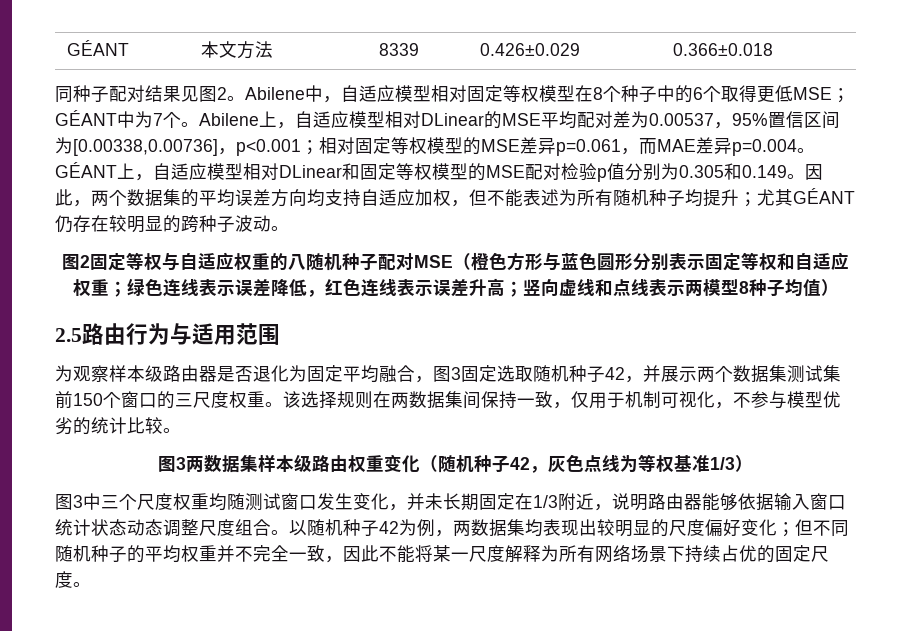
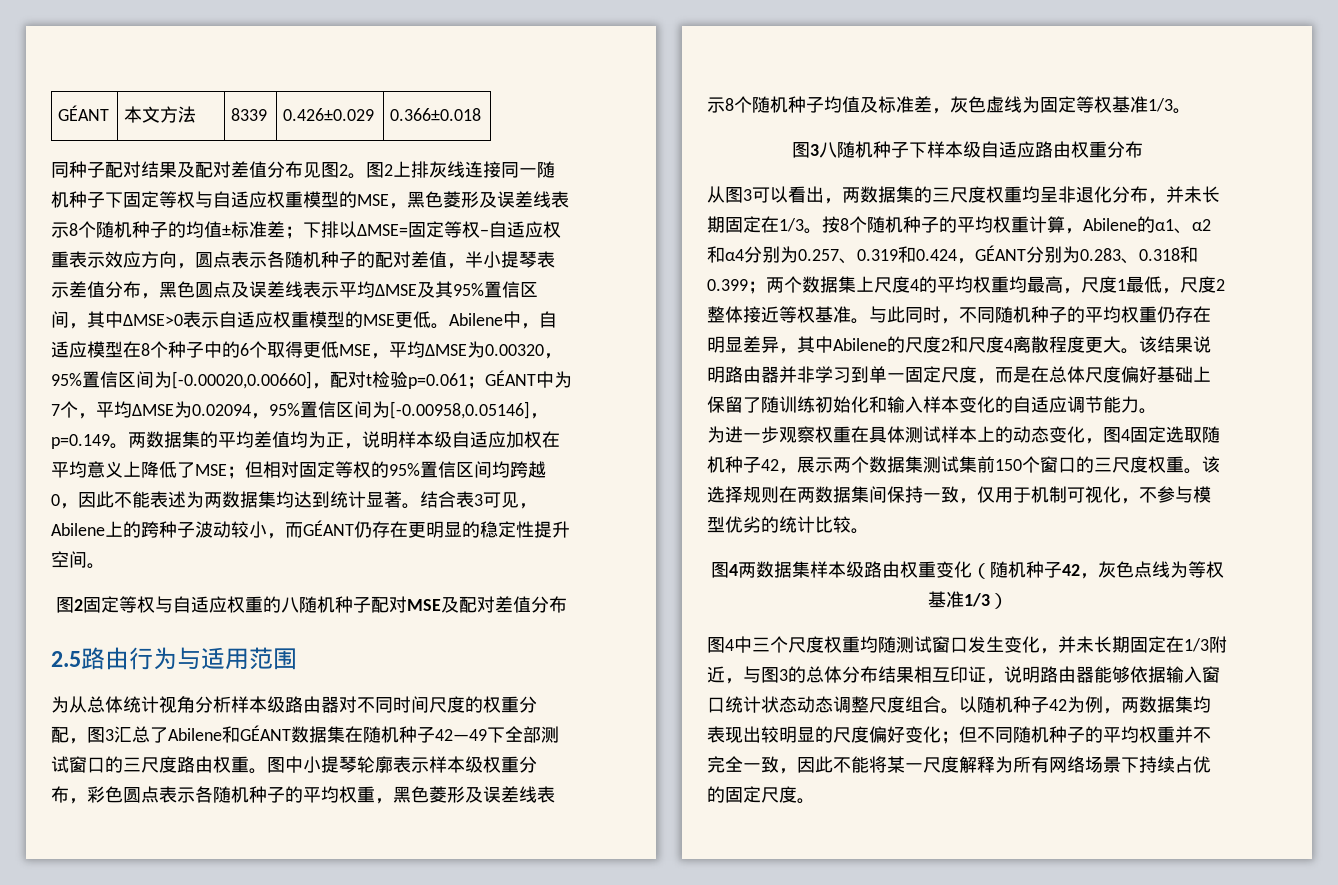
- 同种子配对结果见图2。
+ 同种子配对结果及配对差值分布见图2。图2上排灰线连接同一随机种子下固定等权与自适应权重模型的MSE，黑色菱形及误差线表示8个随机种子的均值±标准差；下排以ΔMSE=固定等权−自适应权重表示效应方向，圆点表示各随机种子的配对差值，半小提琴表示差值分布，黑色圆点及误差线表示平均ΔMSE及其95%置信区间，其中ΔMSE>0表示自适应权重模型的MSE更低。
- Abilene中，自适应模型相对固定等权模型在8个种子中的6个取得更低MSE；GÉANT中为7个。Abilene上，自适应模型相对DLinear的MSE平均配对差为0.00537，95%置信区间为[0.00338,0.00736]，p<0.001；相对固定等权模型的MSE差异p=0.061，而MAE差异p=0.004。GÉANT上，自适应模型相对DLinear和固定等权模型的MSE配对检验p值分别为0.305和0.149。因此，两个数据集的平均误差方向均支持自适应加权，但不能表述为所有随机种子均提升；尤其GÉANT仍存在较明显的跨种子波动。
+ Abilene中，自适应模型在8个种子中的6个取得更低MSE，平均ΔMSE为0.00320，95%置信区间为[-0.00020,0.00660]，配对t检验p=0.061；GÉANT中为7个，平均ΔMSE为0.02094，95%置信区间为[-0.00958,0.05146]，p=0.149。两数据集的平均差值均为正，说明样本级自适应加权在平均意义上降低了MSE；但相对固定等权的95%置信区间均跨越0，因此不能表述为两数据集均达到统计显著。结合表3可见，Abilene上的跨种子波动较小，而GÉANT仍存在更明显的稳定性提升空间。
- 图2固定等权与自适应权重的八随机种子配对MSE（橙色方形与蓝色圆形分别表示固定等权和自适应权重；绿色连线表示误差降低，红色连线表示误差升高；竖向虚线和点线表示两模型8种子均值）
+ 图2固定等权与自适应权重的八随机种子配对MSE及配对差值分布
- 为观察样本级路由器是否退化为固定平均融合，图3固定选取随机种子42，并展示两个数据集测试集前150个窗口的三尺度权重。
+ 为从总体统计视角分析样本级路由器对不同时间尺度的权重分配，图3汇总了Abilene和GÉANT数据集在随机种子42—49下全部测试窗口的三尺度路由权重。图中小提琴轮廓表示样本级权重分布，彩色圆点表示各随机种子的平均权重，黑色菱形及误差线表示8个随机种子均值及标准差，灰色虚线为固定等权基准1/3。
+ 图3八随机种子下样本级自适应路由权重分布
+ 从图3可以看出，两数据集的三尺度权重均呈非退化分布，并未长期固定在1/3。按8个随机种子的平均权重计算，Abilene的α1、α2和α4分别为0.257、0.319和0.424，GÉANT分别为0.283、0.318和0.399；两个数据集上尺度4的平均权重均最高，尺度1最低，尺度2整体接近等权基准。与此同时，不同随机种子的平均权重仍存在明显差异，其中Abilene的尺度2和尺度4离散程度更大。该结果说明路由器并非学习到单一固定尺度，而是在总体尺度偏好基础上保留了随训练初始化和输入样本变化的自适应调节能力。
+ 为进一步观察权重在具体测试样本上的动态变化，图4固定选取随机种子42，展示两个数据集测试集前150个窗口的三尺度权重。
- 图3两数据集样本级路由权重变化（随机种子42，灰色点线为等权基准1/3）
+ 图4两数据集样本级路由权重变化（随机种子42，灰色点线为等权基准1/3）
- 图3中三个尺度权重均随测试窗口发生变化，并未长期固定在1/3附近，说明路由器能够依据输入窗口统计状态动态调整尺度组合。
+ 图4中三个尺度权重均随测试窗口发生变化，并未长期固定在1/3附近，与图3的总体分布结果相互印证，说明路由器能够依据输入窗口统计状态动态调整尺度组合。

